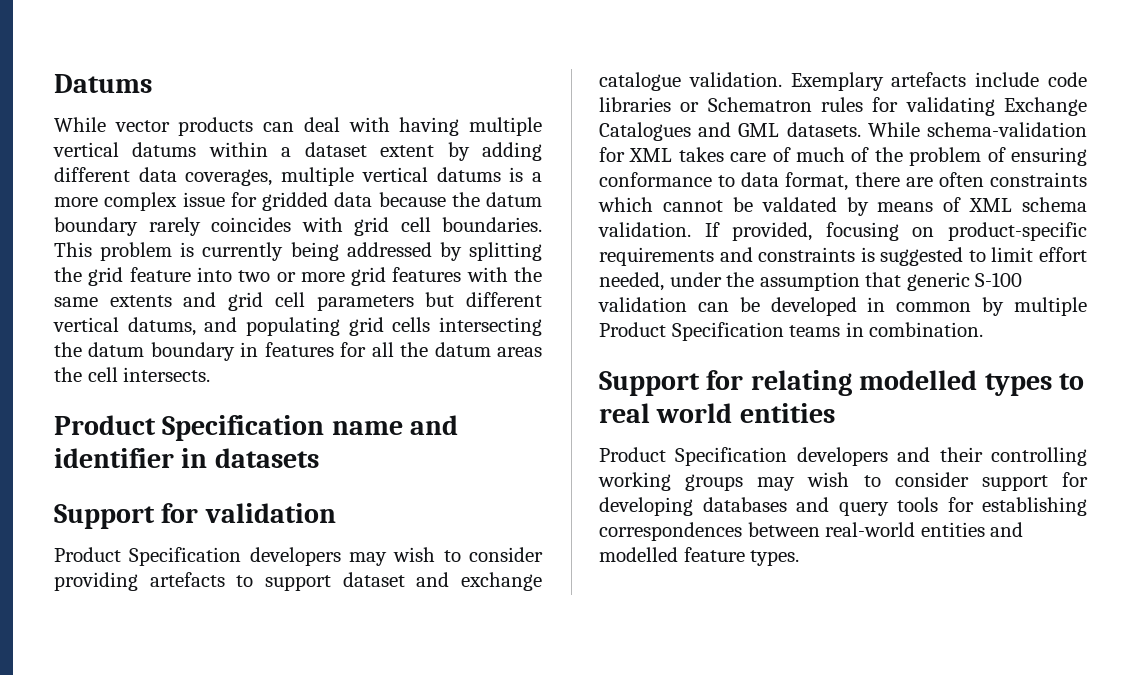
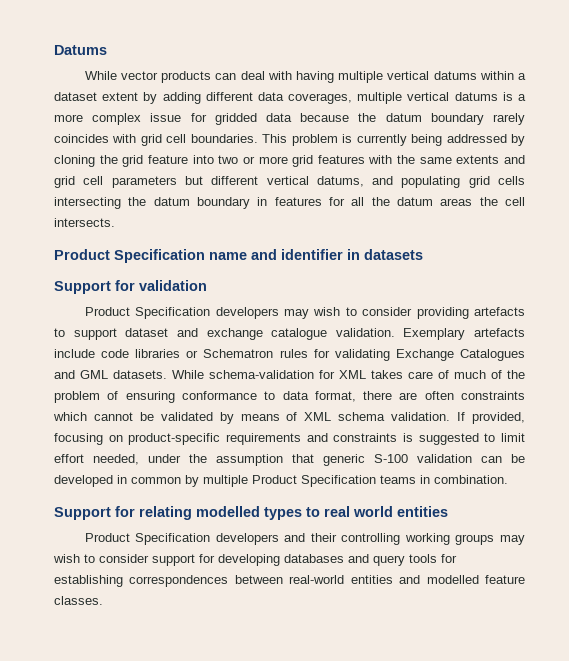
- This problem is currently being addressed by splitting the grid feature into two or more grid features with the same extents and grid cell parameters but different vertical datums, and populating grid cells intersecting the datum boundary in features for all the datum areas the cell intersects.
+ This problem is currently being addressed by cloning the grid feature into two or more grid features with the same extents and grid cell parameters but different vertical datums, and populating grid cells intersecting the datum boundary in features for all the datum areas the cell intersects.
- While schema-validation for XML takes care of much of the problem of ensuring conformance to data format, there are often constraints which cannot be valdated by means of XML schema validation.
+ While schema-validation for XML takes care of much of the problem of ensuring conformance to data format, there are often constraints which cannot be validated by means of XML schema validation.
- Product Specification developers and their controlling working groups may wish to consider support for developing databases and query tools for establishing correspondences between real-world entities and modelled feature types.
+ Product Specification developers and their controlling working groups may wish to consider support for developing databases and query tools for establishing correspondences between real-world entities and modelled feature classes.

